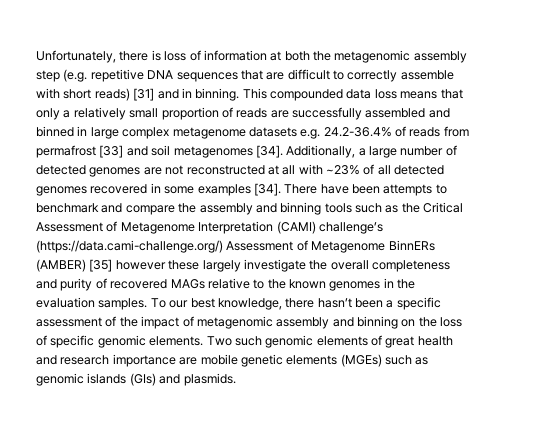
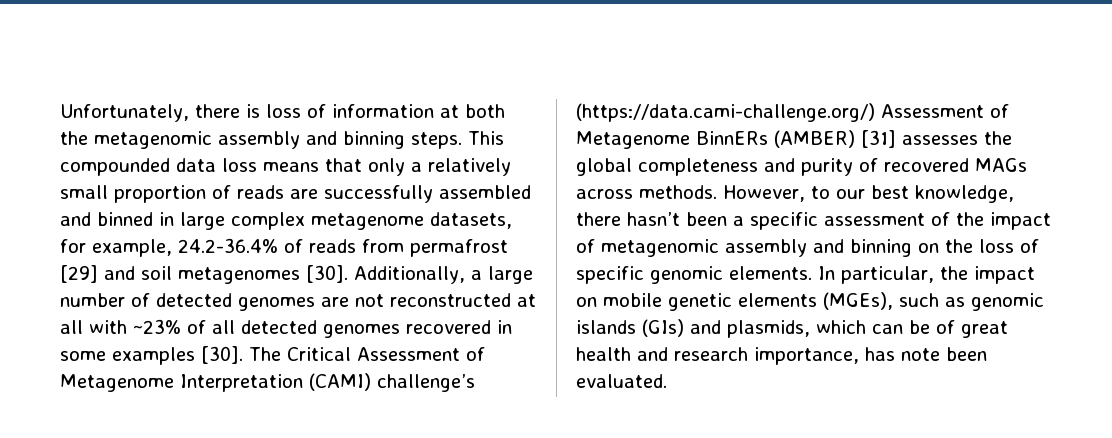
- Unfortunately, there is loss of information at both the metagenomic assembly step (e.g. repetitive DNA sequences that are difficult to correctly assemble with short reads) [31] and in binning.
+ Unfortunately, there is loss of information at both the metagenomic assembly and binning steps.
- This compounded data loss means that only a relatively small proportion of reads are successfully assembled and binned in large complex metagenome datasets e.g. 24.2-36.4% of reads from permafrost [33] and soil metagenomes [34].
+ This compounded data loss means that only a relatively small proportion of reads are successfully assembled and binned in large complex metagenome datasets, for example, 24.2-36.4% of reads from permafrost [29] and soil metagenomes [30].
- Additionally, a large number of detected genomes are not reconstructed at all with ~23% of all detected genomes recovered in some examples [34]. There have been attempts to benchmark and compare the assembly and binning tools such as the Critical Assessment of Metagenome Interpretation (CAMI) challenge’s (https://data.cami-challenge.org/) Assessment of Metagenome BinnERs (AMBER) [35] however these largely investigate the overall completeness and purity of recovered MAGs relative to the known genomes in the evaluation samples. To our best knowledge, there hasn’t been a specific assessment of the impact of metagenomic assembly and binning on the loss of specific genomic elements.
+ Additionally, a large number of detected genomes are not reconstructed at all with ~23% of all detected genomes recovered in some examples [30]. The Critical Assessment of Metagenome Interpretation (CAMI) challenge’s (https://data.cami-challenge.org/) Assessment of Metagenome BinnERs (AMBER) [31] assesses the global completeness and purity of recovered MAGs across methods. However, to our best knowledge, there hasn’t been a specific assessment of the impact of metagenomic assembly and binning on the loss of specific genomic elements.
- Two such genomic elements of great health and research importance are mobile genetic elements (MGEs) such as genomic islands (GIs) and plasmids.
+ In particular, the impact on mobile genetic elements (MGEs), such as genomic islands (GIs) and plasmids, which can be of great health and research importance, has note been evaluated.

